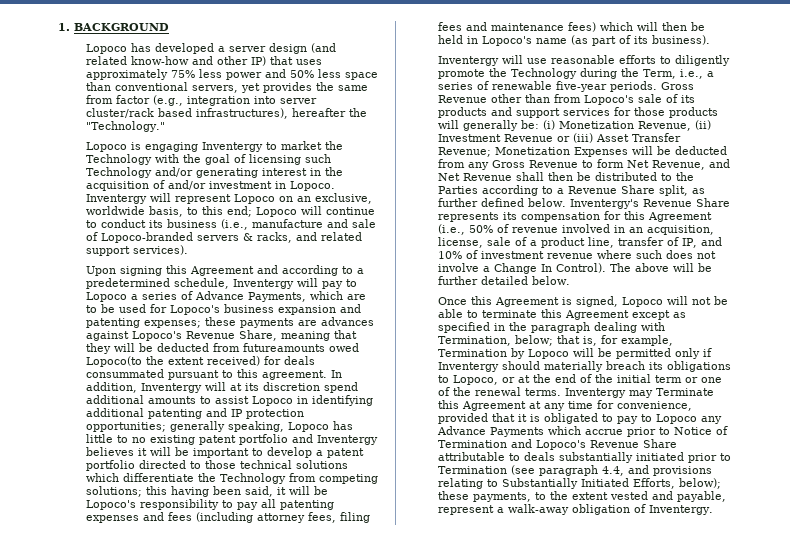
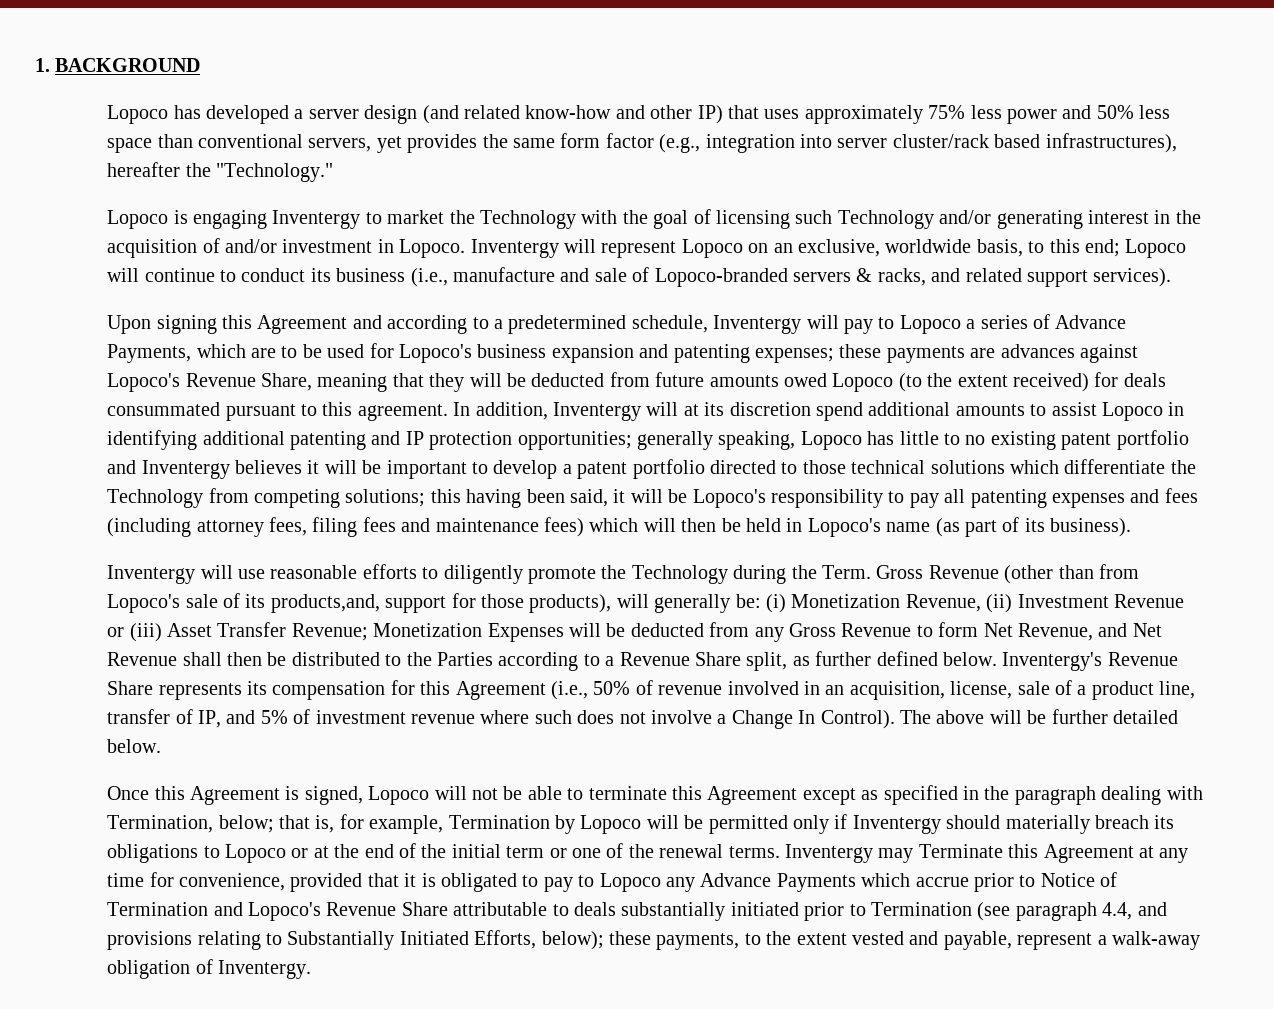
- Lopoco has developed a server design (and related know-how and other IP) that uses approximately 75% less power and 50% less space than conventional servers, yet provides the same from factor (e.g., integration into server cluster/rack based infrastructures), hereafter the "Technology."
+ Lopoco has developed a server design (and related know-how and other IP) that uses approximately 75% less power and 50% less space than conventional servers, yet provides the same form factor (e.g., integration into server cluster/rack based infrastructures), hereafter the "Technology."
- Upon signing this Agreement and according to a predetermined schedule, Inventergy will pay to Lopoco a series of Advance Payments, which are to be used for Lopoco's business expansion and patenting expenses; these payments are advances against Lopoco's Revenue Share, meaning that they will be deducted from futureamounts owed Lopoco(to the extent received) for deals consummated pursuant to this agreement.
+ Upon signing this Agreement and according to a predetermined schedule, Inventergy will pay to Lopoco a series of Advance Payments, which are to be used for Lopoco's business expansion and patenting expenses; these payments are advances against Lopoco's Revenue Share, meaning that they will be deducted from future amounts owed Lopoco (to the extent received) for deals consummated pursuant to this agreement.
- Inventergy will use reasonable efforts to diligently promote the Technology during the Term, i.e., a series of renewable five-year periods. Gross Revenue other than from Lopoco's sale of its products and support services for those products will generally be:
+ Inventergy will use reasonable efforts to diligently promote the Technology during the Term. Gross Revenue (other than from Lopoco's sale of its products,and, support for those products), will generally be:
- Inventergy's Revenue Share represents its compensation for this Agreement (i.e., 50% of revenue involved in an acquisition, license, sale of a product line, transfer of IP, and 10% of investment revenue where such does not involve a Change In Control).
+ Inventergy's Revenue Share represents its compensation for this Agreement (i.e., 50% of revenue involved in an acquisition, license, sale of a product line, transfer of IP, and 5% of investment revenue where such does not involve a Change In Control).
- Once this Agreement is signed, Lopoco will not be able to terminate this Agreement except as specified in the paragraph dealing with Termination, below; that is, for example, Termination by Lopoco will be permitted only if Inventergy should materially breach its obligations to Lopoco, or at the end of the initial term or one of the renewal terms.
+ Once this Agreement is signed, Lopoco will not be able to terminate this Agreement except as specified in the paragraph dealing with Termination, below; that is, for example, Termination by Lopoco will be permitted only if Inventergy should materially breach its obligations to Lopoco or at the end of the initial term or one of the renewal terms.

